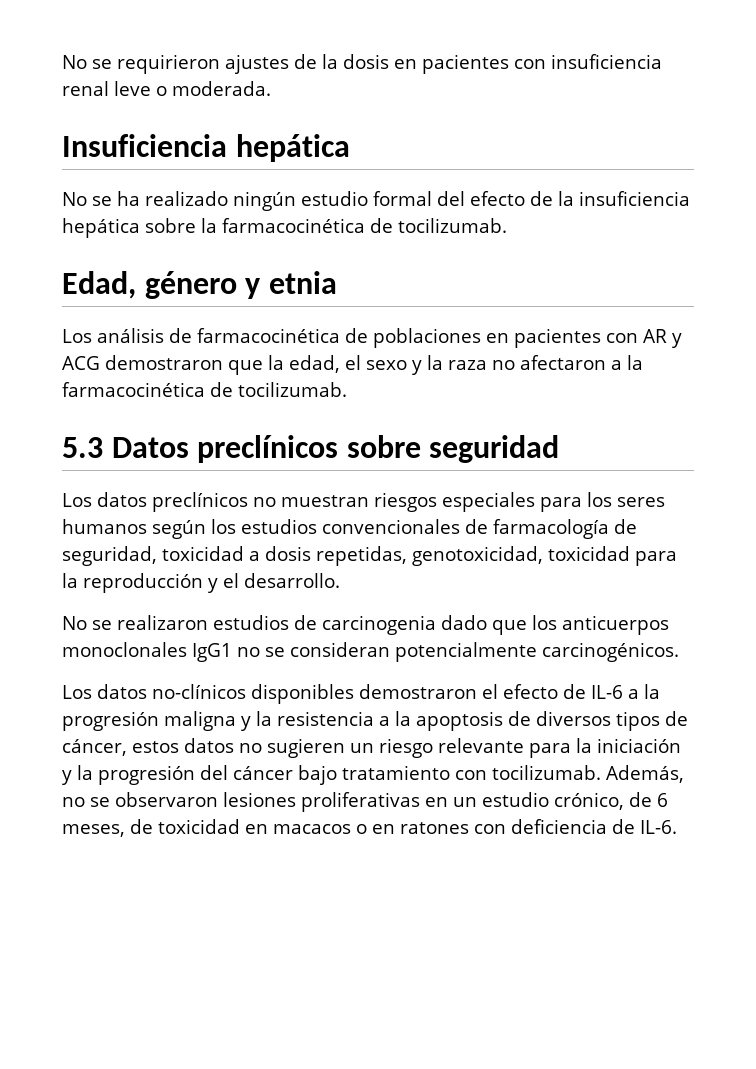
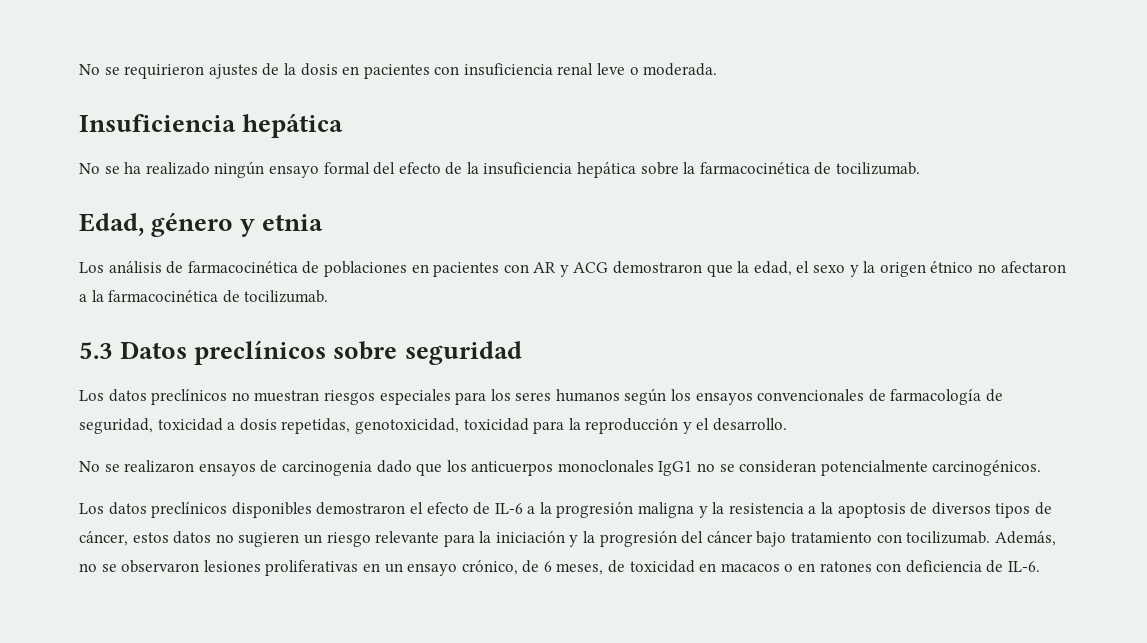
- No se ha realizado ningún estudio formal del efecto de la insuficiencia hepática sobre la farmacocinética de tocilizumab.
+ No se ha realizado ningún ensayo formal del efecto de la insuficiencia hepática sobre la farmacocinética de tocilizumab.
- Los análisis de farmacocinética de poblaciones en pacientes con AR y ACG demostraron que la edad, el sexo y la raza no afectaron a la farmacocinética de tocilizumab.
+ Los análisis de farmacocinética de poblaciones en pacientes con AR y ACG demostraron que la edad, el sexo y la origen étnico no afectaron a la farmacocinética de tocilizumab.
- Los datos preclínicos no muestran riesgos especiales para los seres humanos según los estudios convencionales de farmacología de seguridad, toxicidad a dosis repetidas, genotoxicidad, toxicidad para la reproducción y el desarrollo.
+ Los datos preclínicos no muestran riesgos especiales para los seres humanos según los ensayos convencionales de farmacología de seguridad, toxicidad a dosis repetidas, genotoxicidad, toxicidad para la reproducción y el desarrollo.
- No se realizaron estudios de carcinogenia dado que los anticuerpos monoclonales IgG1 no se consideran potencialmente carcinogénicos.
+ No se realizaron ensayos de carcinogenia dado que los anticuerpos monoclonales IgG1 no se consideran potencialmente carcinogénicos.
- Los datos no-clínicos disponibles demostraron el efecto de IL-6 a la progresión maligna y la resistencia a la apoptosis de diversos tipos de cáncer, estos datos no sugieren un riesgo relevante para la iniciación y la progresión del cáncer bajo tratamiento con tocilizumab.
+ Los datos preclínicos disponibles demostraron el efecto de IL-6 a la progresión maligna y la resistencia a la apoptosis de diversos tipos de cáncer, estos datos no sugieren un riesgo relevante para la iniciación y la progresión del cáncer bajo tratamiento con tocilizumab.
- Además, no se observaron lesiones proliferativas en un estudio crónico, de 6 meses, de toxicidad en macacos o en ratones con deficiencia de IL-6.
+ Además, no se observaron lesiones proliferativas en un ensayo crónico, de 6 meses, de toxicidad en macacos o en ratones con deficiencia de IL-6.

